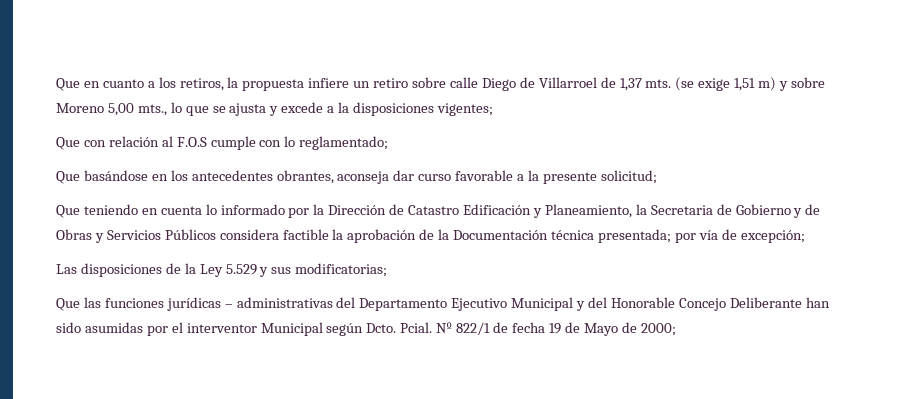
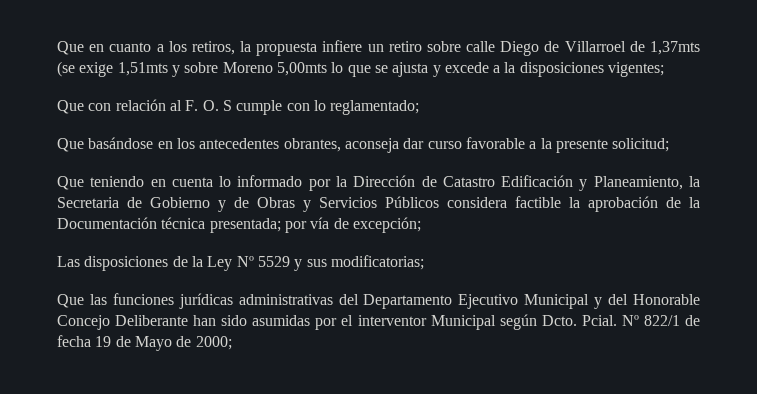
- Que en cuanto a los retiros, la propuesta infiere un retiro sobre calle Diego de Villarroel de 1,37 mts. (se exige 1,51 m) y sobre Moreno 5,00 mts., lo que se ajusta y excede a la disposiciones vigentes;
+ Que en cuanto a los retiros, la propuesta infiere un retiro sobre calle Diego de Villarroel de 1,37mts (se exige 1,51mts y sobre Moreno 5,00mts lo que se ajusta y excede a la disposiciones vigentes;
- Que con relación al F.O.S cumple con lo reglamentado;
+ Que con relación al F. O. S cumple con lo reglamentado;
- Las disposiciones de la Ley 5.529 y sus modificatorias;
+ Las disposiciones de la Ley Nº 5529 y sus modificatorias;
- Que las funciones jurídicas – administrativas del Departamento Ejecutivo Municipal y del Honorable Concejo Deliberante han sido asumidas por el interventor Municipal según Dcto.
+ Que las funciones jurídicas administrativas del Departamento Ejecutivo Municipal y del Honorable Concejo Deliberante han sido asumidas por el interventor Municipal según Dcto.

